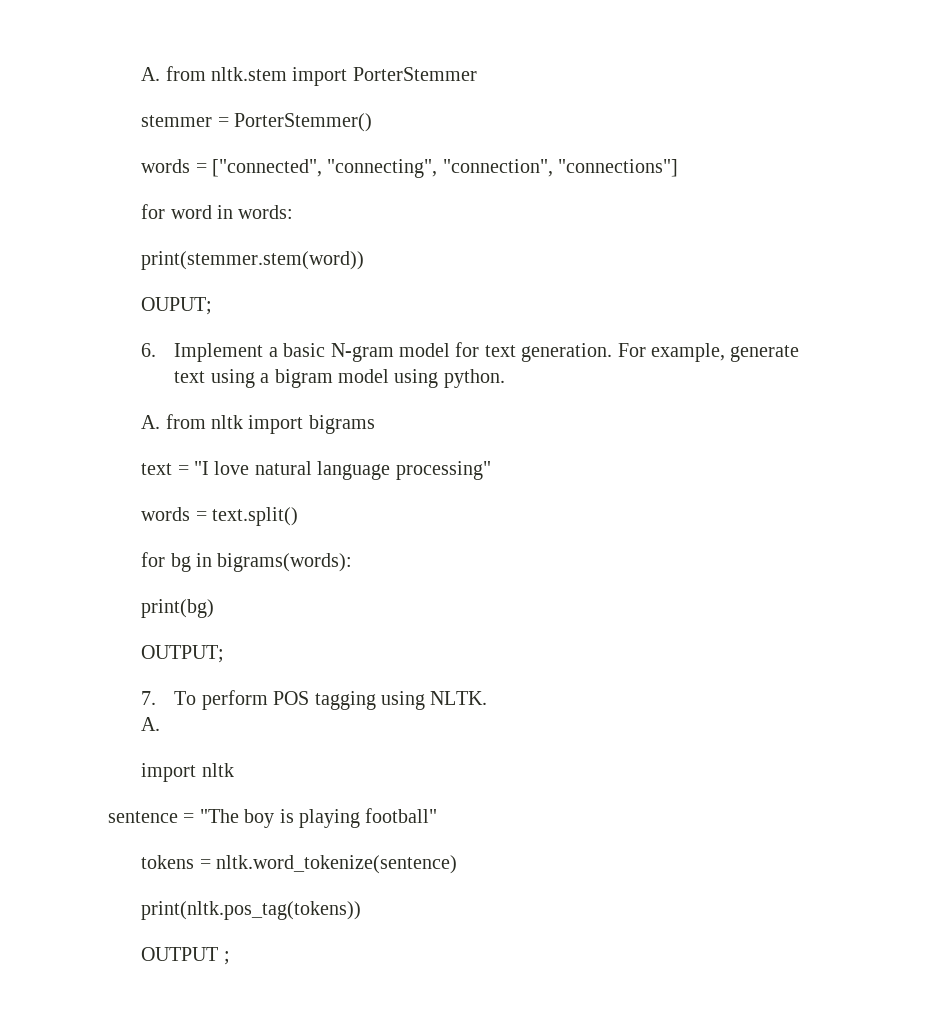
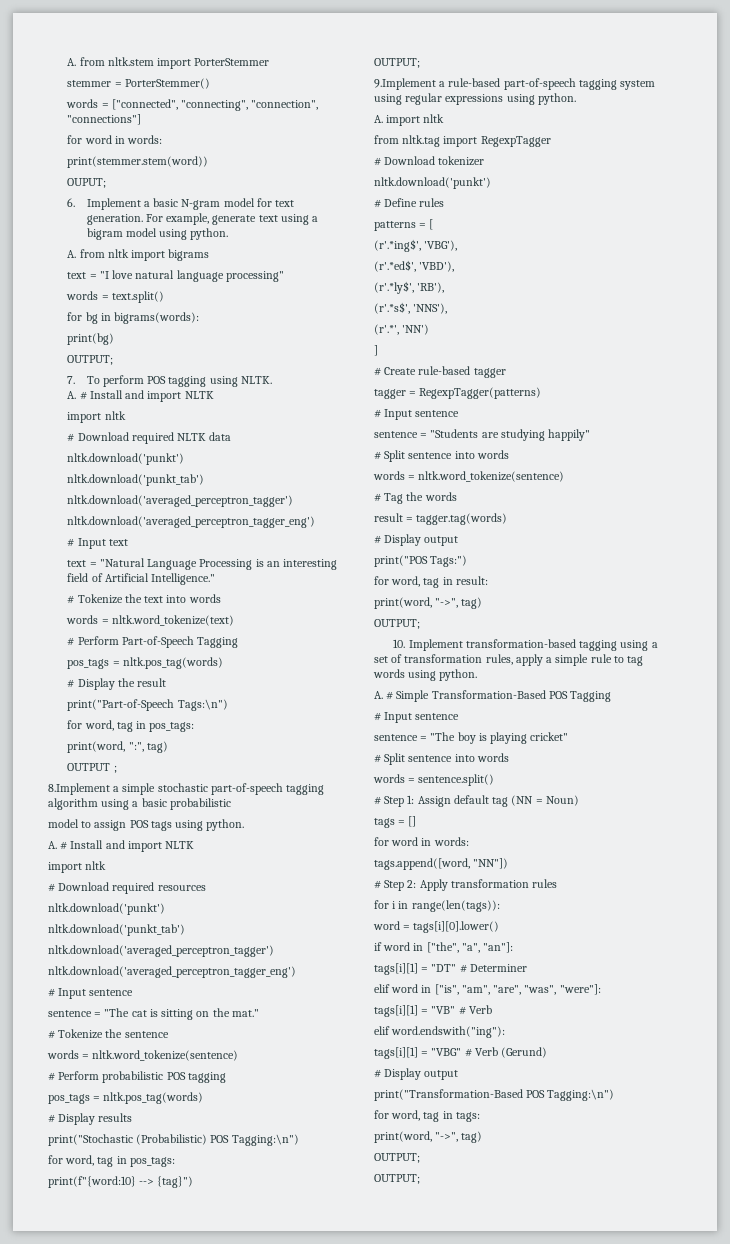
  7. To perform POS tagging using NLTK.
- A.
+ A. # Install and import NLTK
  import nltk
+ # Download required NLTK data
+ nltk.download('punkt')
+ nltk.download('punkt_tab')
+ nltk.download('averaged_perceptron_tagger')
+ nltk.download('averaged_perceptron_tagger_eng')
+ # Input text
+ text = "Natural Language Processing is an interesting field of Artificial Intelligence."
+ # Tokenize the text into words
+ words = nltk.word_tokenize(text)
+ # Perform Part-of-Speech Tagging
+ pos_tags = nltk.pos_tag(words)
+ # Display the result
+ print("Part-of-Speech Tags:\n")
+ for word, tag in pos_tags:
+ print(word, ":", tag)
+ OUTPUT ;
+ 8.Implement a simple stochastic part-of-speech tagging algorithm using a basic probabilistic
+ model to assign POS tags using python.
+ A. # Install and import NLTK
+ import nltk
+ # Download required resources
+ nltk.download('punkt')
+ nltk.download('punkt_tab')
+ nltk.download('averaged_perceptron_tagger')
+ nltk.download('averaged_perceptron_tagger_eng')
+ # Input sentence
+ sentence = "The cat is sitting on the mat."
+ # Tokenize the sentence
+ words = nltk.word_tokenize(sentence)
+ # Perform probabilistic POS tagging
+ pos_tags = nltk.pos_tag(words)
+ # Display results
+ print("Stochastic (Probabilistic) POS Tagging:\n")
+ for word, tag in pos_tags:
+ print(f"{word:10} --> {tag}")
+ OUTPUT;
+ 9.Implement a rule-based part-of-speech tagging system using regular expressions using python.
+ A. import nltk
+ from nltk.tag import RegexpTagger
+ # Download tokenizer
+ nltk.download('punkt')
+ # Define rules
+ patterns = [
+ (r'.*ing$', 'VBG'),
+ (r'.*ed$', 'VBD'),
+ (r'.*ly$', 'RB'),
+ (r'.*s$', 'NNS'),
+ (r'.*', 'NN')
+ ]
+ # Create rule-based tagger
+ tagger = RegexpTagger(patterns)
+ # Input sentence
+ sentence = "Students are studying happily"
+ # Split sentence into words
+ words = nltk.word_tokenize(sentence)
+ # Tag the words
+ result = tagger.tag(words)
+ # Display output
+ print("POS Tags:")
+ for word, tag in result:
+ print(word, "->", tag)
+ OUTPUT;
+ 10. Implement transformation-based tagging using a set of transformation rules, apply a simple rule to tag words using python.
+ A. # Simple Transformation-Based POS Tagging
+ # Input sentence
- sentence = "The boy is playing football"
- tokens = nltk.word_tokenize(sentence)
- print(nltk.pos_tag(tokens))
- OUTPUT ;
+ sentence = "The boy is playing cricket"
+ # Split sentence into words
+ words = sentence.split()
+ # Step 1: Assign default tag (NN = Noun)
+ tags = []
+ for word in words:
+ tags.append([word, "NN"])
+ # Step 2: Apply transformation rules
+ for i in range(len(tags)):
+ word = tags[i][0].lower()
+ if word in ["the", "a", "an"]:
+ tags[i][1] = "DT" # Determiner
+ elif word in ["is", "am", "are", "was", "were"]:
+ tags[i][1] = "VB" # Verb
+ elif word.endswith("ing"):
+ tags[i][1] = "VBG" # Verb (Gerund)
+ # Display output
+ print("Transformation-Based POS Tagging:\n")
+ for word, tag in tags:
+ print(word, "->", tag)
+ OUTPUT;
+ OUTPUT;

